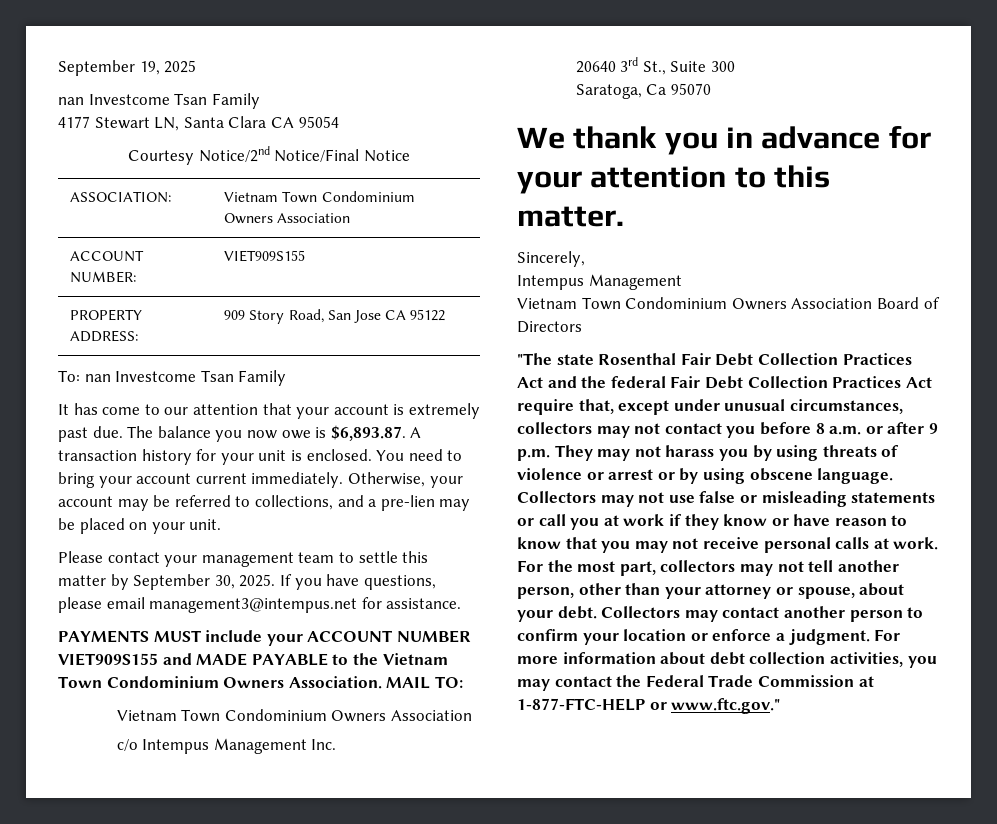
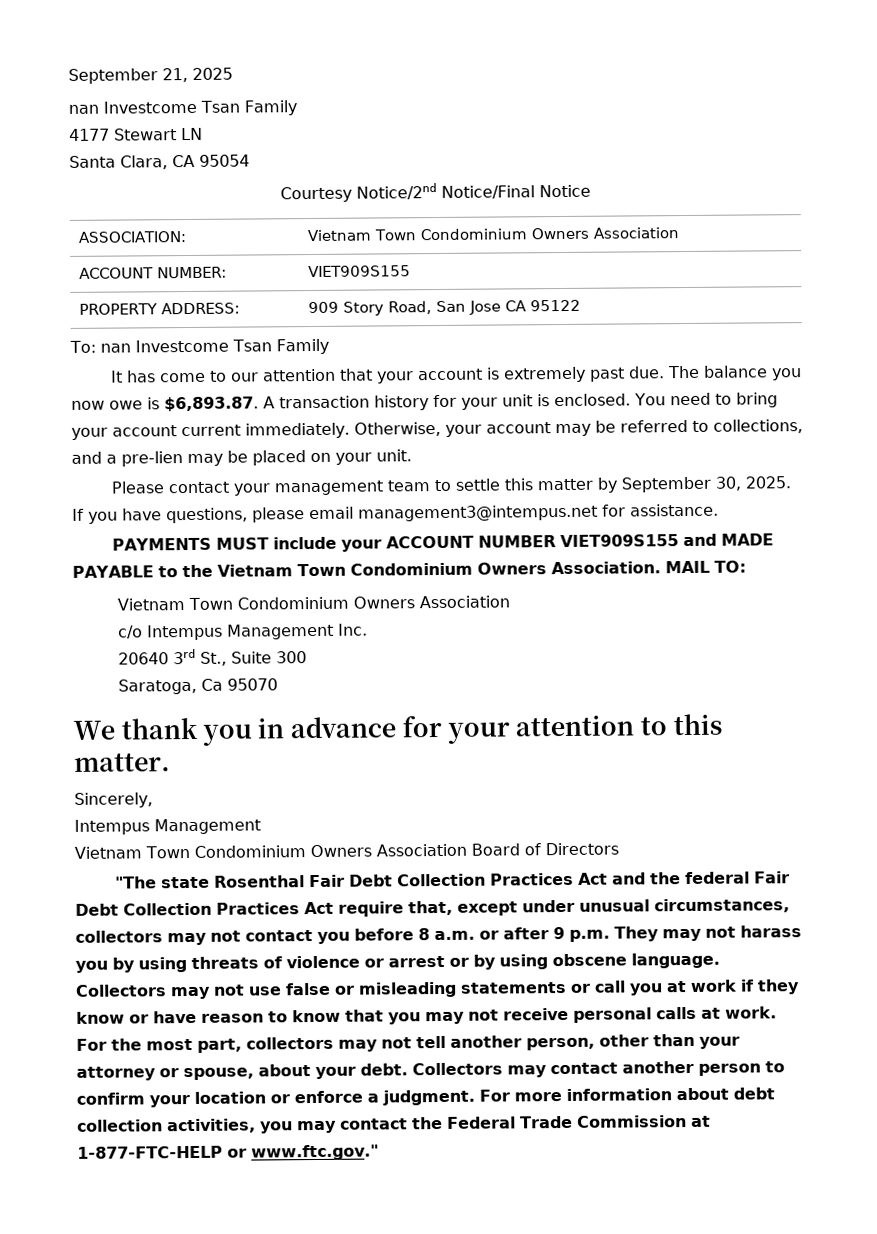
- September 19, 2025
+ September 21, 2025
- 4177 Stewart LN, Santa Clara CA 95054
+ 4177 Stewart LN
+ Santa Clara, CA 95054

